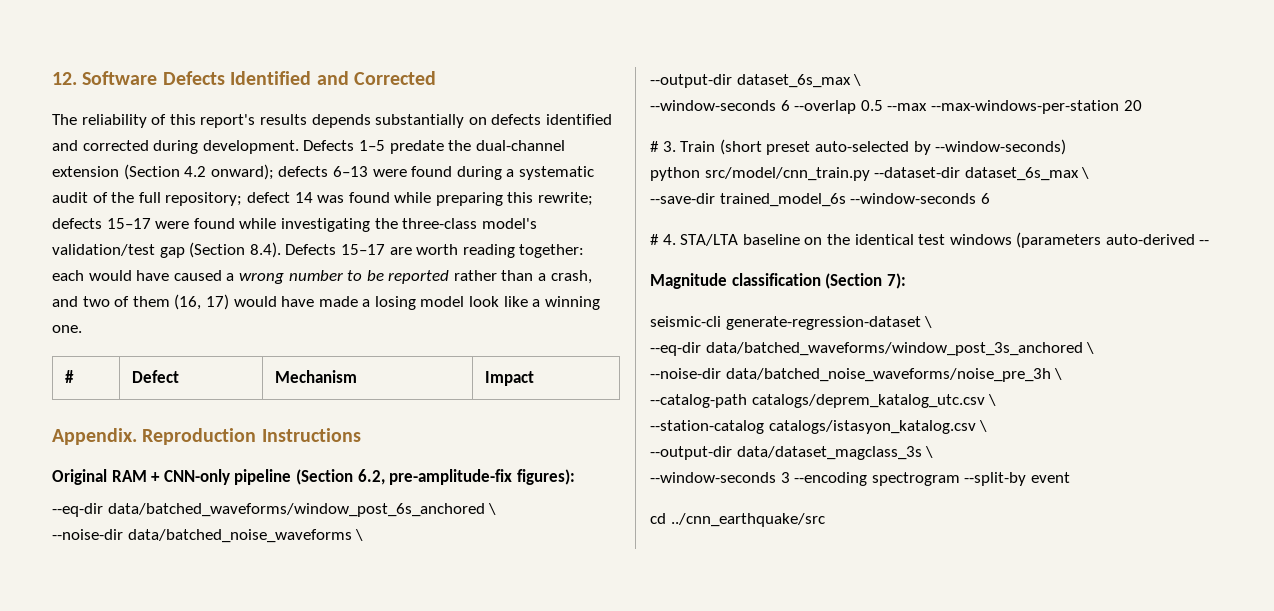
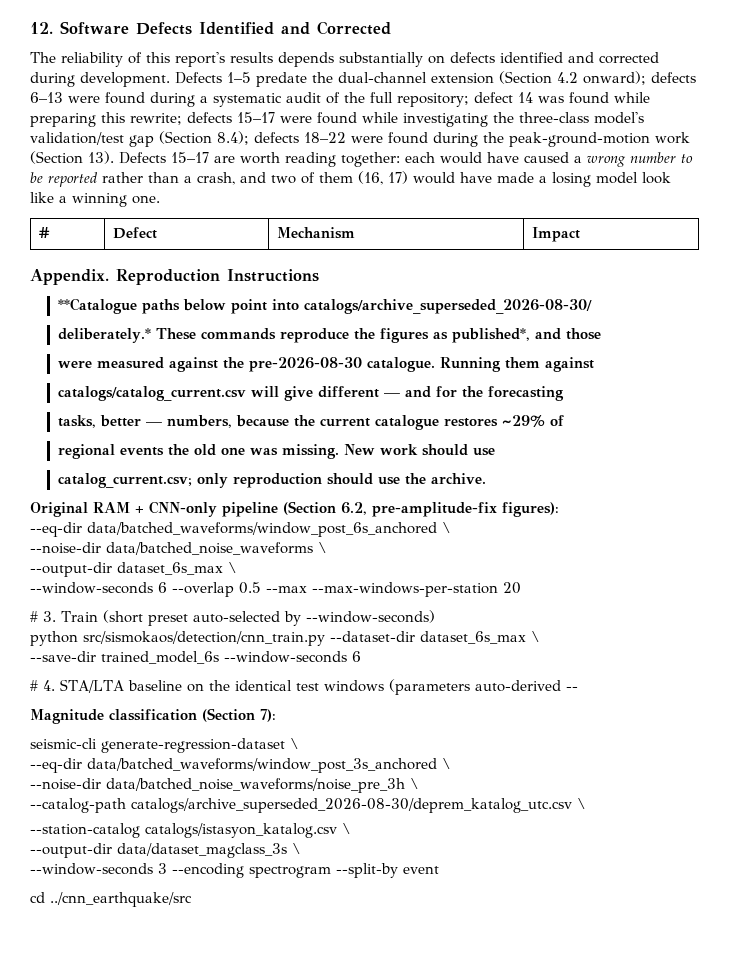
- defects 15–17 were found while investigating the three-class model's validation/test gap (Section 8.4). Defects 15–17 are worth reading together:
+ defects 15–17 were found while investigating the three-class model's validation/test gap (Section 8.4); defects 18–22 were found during the peak-ground-motion work (Section 13). Defects 15–17 are worth reading together:
+ **Catalogue paths below point into catalogs/archive_superseded_2026-08-30/
+ deliberately.* These commands reproduce the figures as published*, and those
+ were measured against the pre-2026-08-30 catalogue. Running them against
+ catalogs/catalog_current.csv will give different — and for the forecasting
+ tasks, better — numbers, because the current catalogue restores ~29% of
+ regional events the old one was missing. New work should use
+ catalog_current.csv; only reproduction should use the archive.
- python src/model/cnn_train.py --dataset-dir dataset_6s_max \
+ python src/sismokaos/detection/cnn_train.py --dataset-dir dataset_6s_max \
- --catalog-path catalogs/deprem_katalog_utc.csv \
+ --catalog-path catalogs/archive_superseded_2026-08-30/deprem_katalog_utc.csv \

